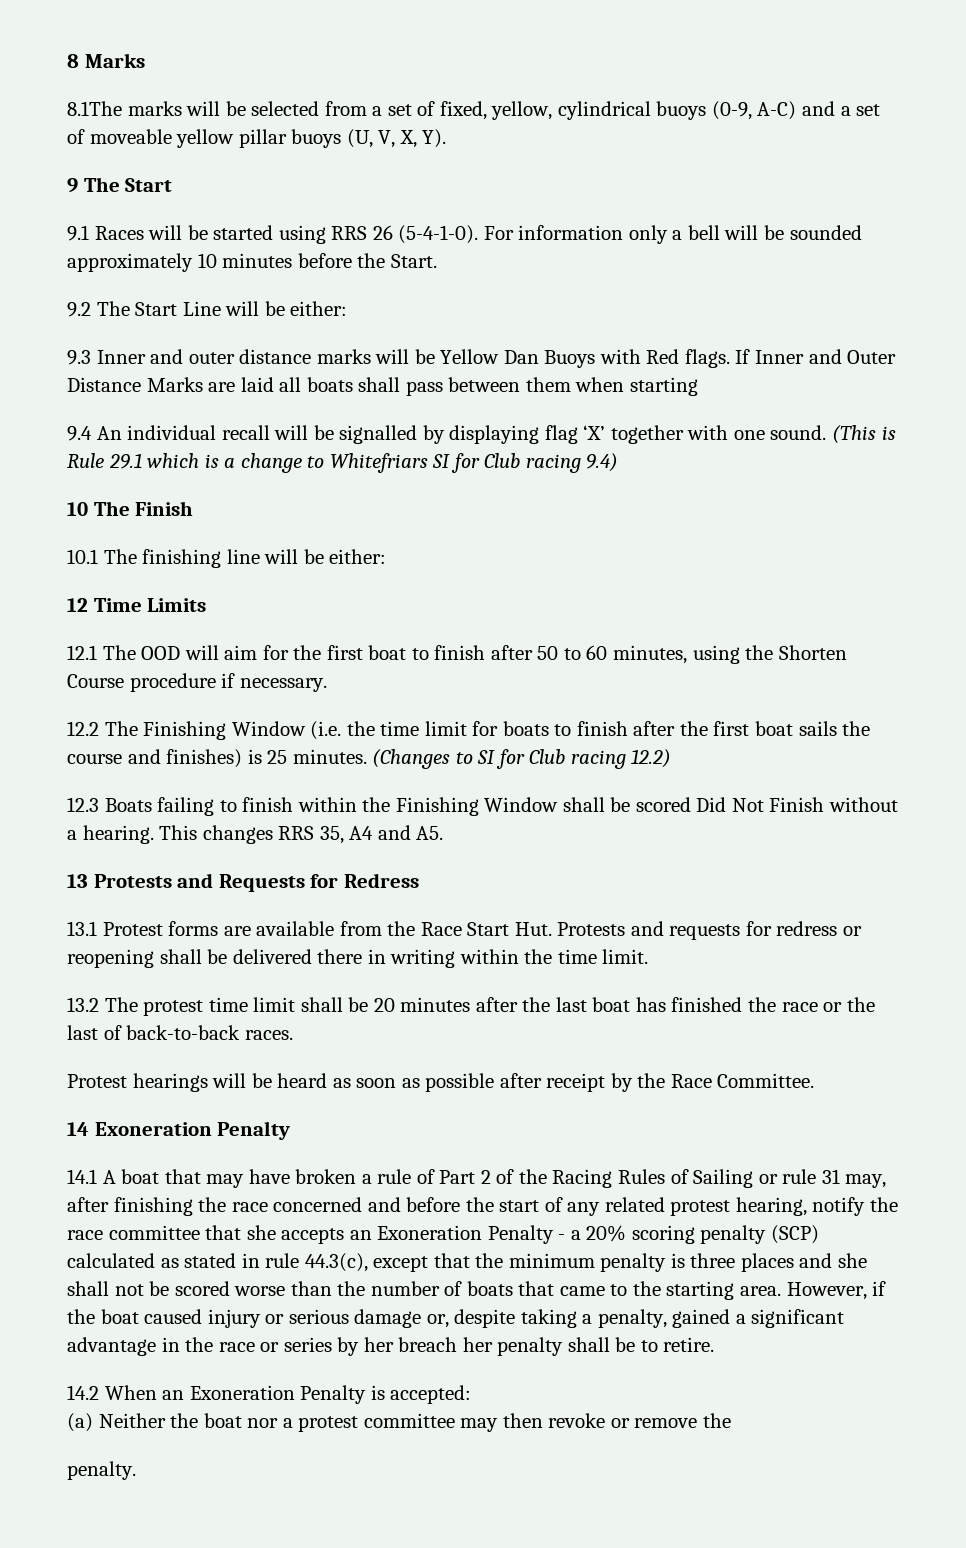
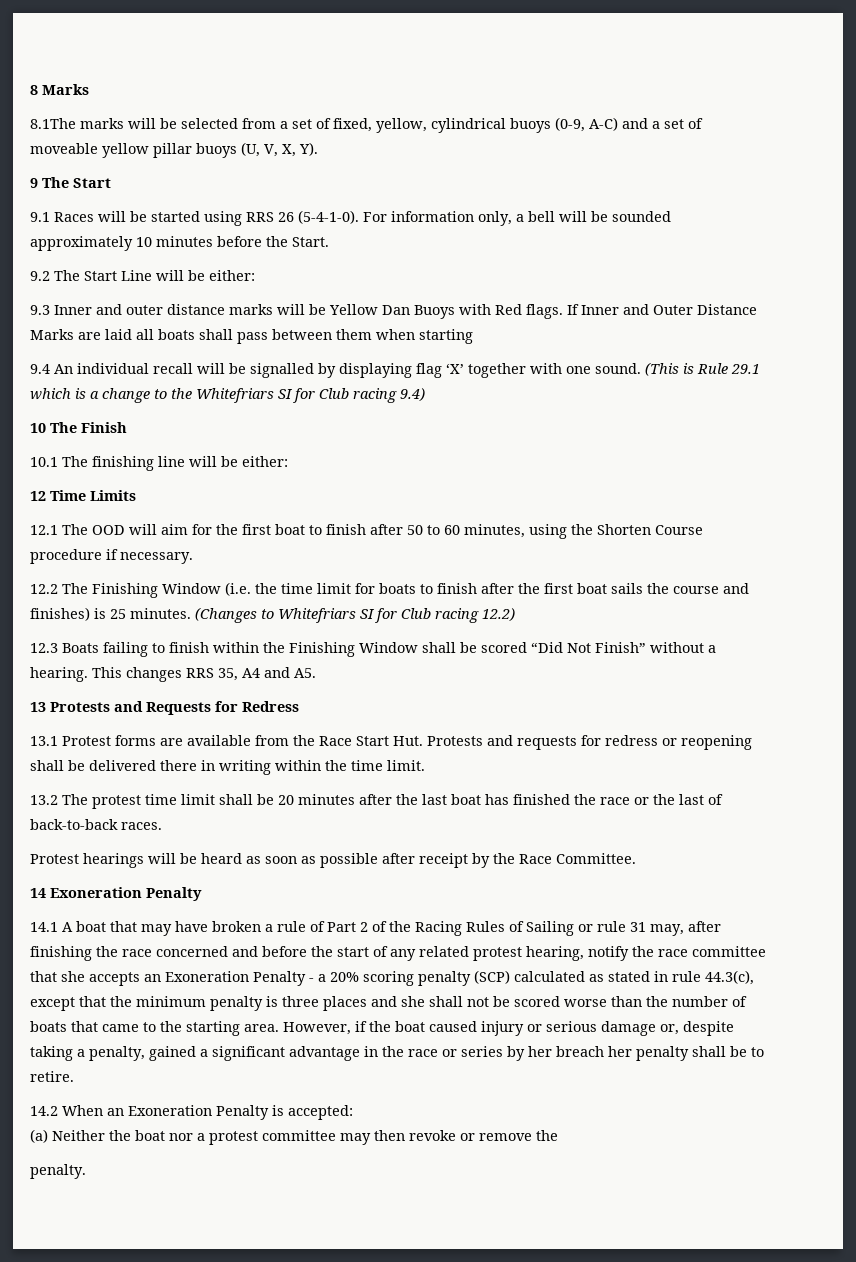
- For information only a bell will be sounded approximately 10 minutes before the Start.
+ For information only, a bell will be sounded approximately 10 minutes before the Start.
- (This is Rule 29.1 which is a change to Whitefriars SI for Club racing 9.4)
+ (This is Rule 29.1 which is a change to the Whitefriars SI for Club racing 9.4)
- (Changes to SI for Club racing 12.2)
+ (Changes to Whitefriars SI for Club racing 12.2)
- 12.3 Boats failing to finish within the Finishing Window shall be scored Did Not Finish without a hearing.
+ 12.3 Boats failing to finish within the Finishing Window shall be scored “Did Not Finish” without a hearing.

